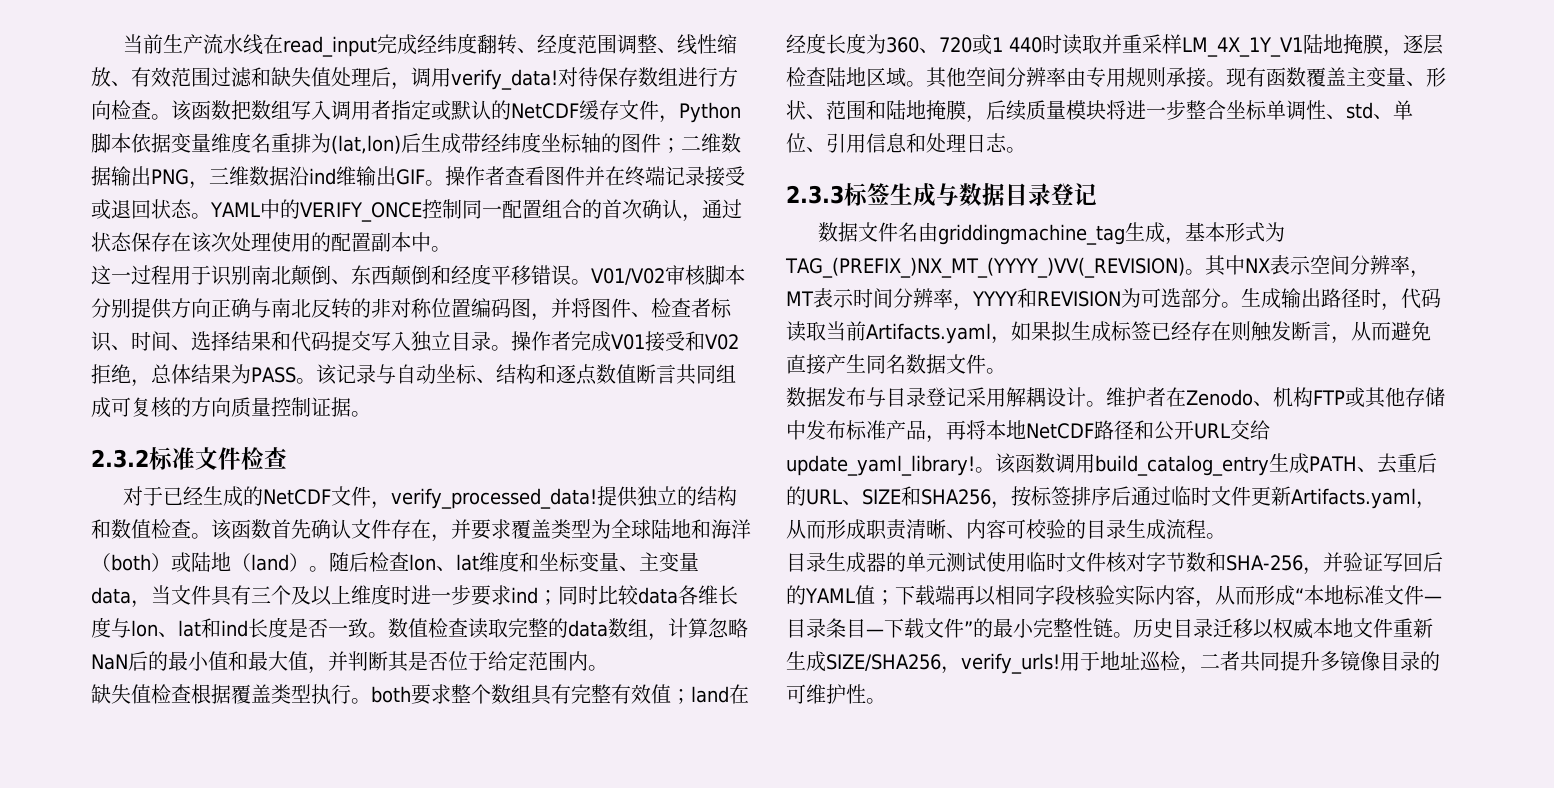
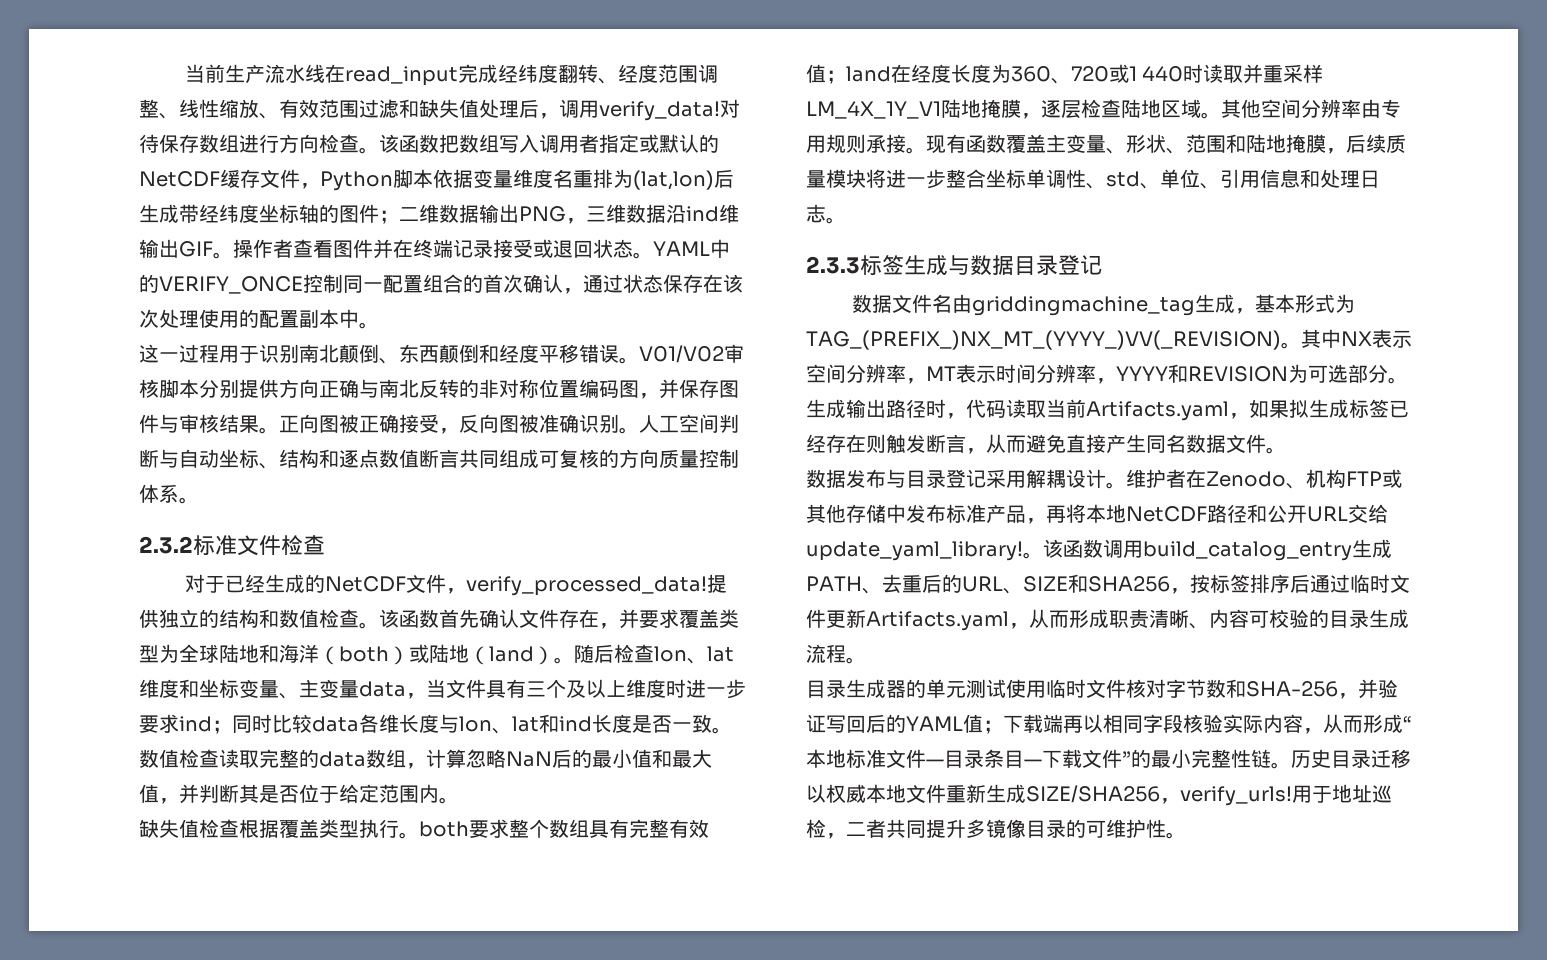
- V01/V02审核脚本分别提供方向正确与南北反转的非对称位置编码图，并将图件、检查者标识、时间、选择结果和代码提交写入独立目录。操作者完成V01接受和V02拒绝，总体结果为PASS。该记录与自动坐标、结构和逐点数值断言共同组成可复核的方向质量控制证据。
+ V01/V02审核脚本分别提供方向正确与南北反转的非对称位置编码图，并保存图件与审核结果。正向图被正确接受，反向图被准确识别。人工空间判断与自动坐标、结构和逐点数值断言共同组成可复核的方向质量控制体系。

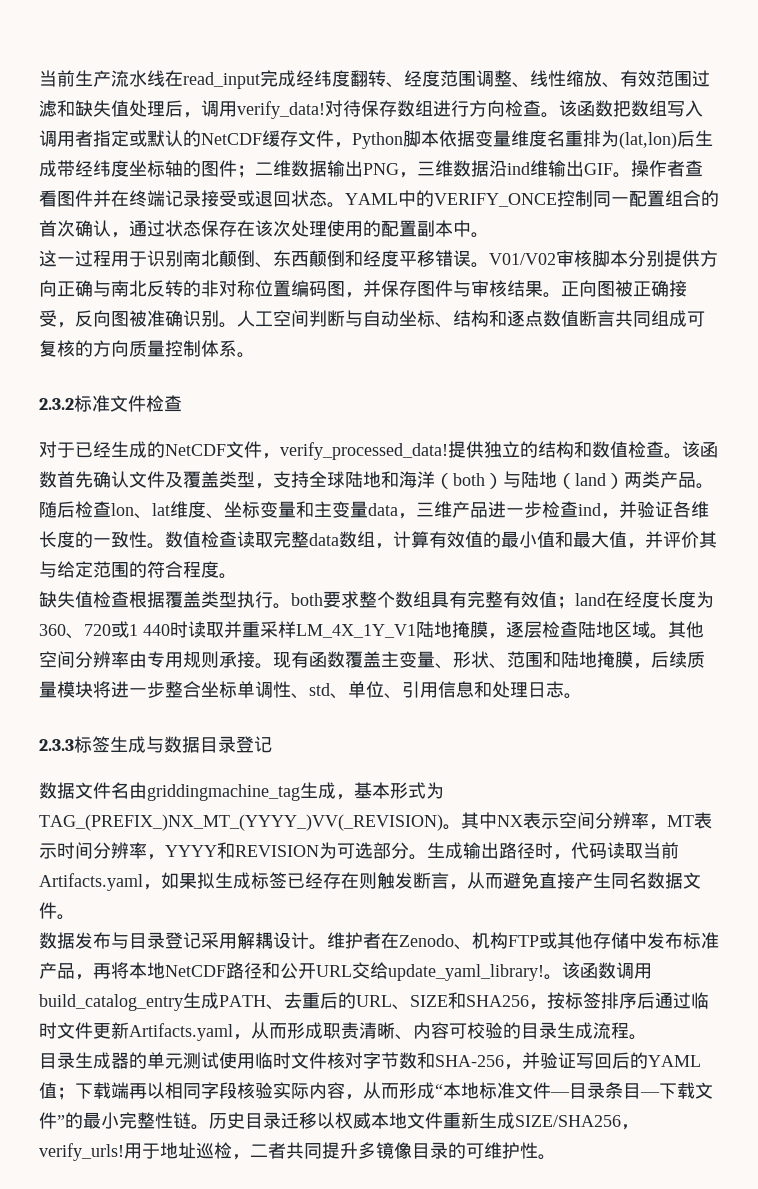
- 该函数首先确认文件存在，并要求覆盖类型为全球陆地和海洋（both）或陆地（land）。
+ 该函数首先确认文件及覆盖类型，支持全球陆地和海洋（both）与陆地（land）两类产品。
- 随后检查lon、lat维度和坐标变量、主变量data，当文件具有三个及以上维度时进一步要求ind；同时比较data各维长度与lon、lat和ind长度是否一致。
+ 随后检查lon、lat维度、坐标变量和主变量data，三维产品进一步检查ind，并验证各维长度的一致性。
- 数值检查读取完整的data数组，计算忽略NaN后的最小值和最大值，并判断其是否位于给定范围内。
+ 数值检查读取完整data数组，计算有效值的最小值和最大值，并评价其与给定范围的符合程度。

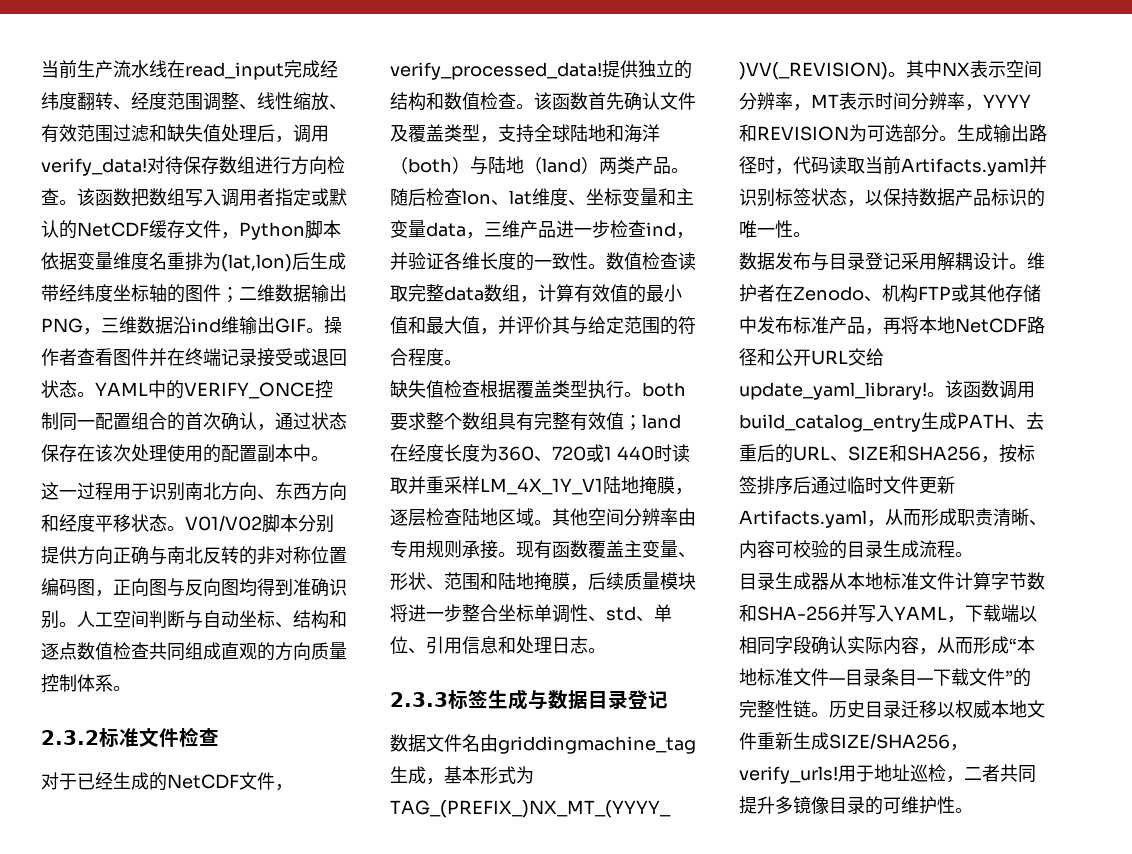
- 这一过程用于识别南北颠倒、东西颠倒和经度平移错误。V01/V02审核脚本分别提供方向正确与南北反转的非对称位置编码图，并保存图件与审核结果。正向图被正确接受，反向图被准确识别。
+ 这一过程用于识别南北方向、东西方向和经度平移状态。V01/V02脚本分别提供方向正确与南北反转的非对称位置编码图，正向图与反向图均得到准确识别。
- 人工空间判断与自动坐标、结构和逐点数值断言共同组成可复核的方向质量控制体系。
+ 人工空间判断与自动坐标、结构和逐点数值检查共同组成直观的方向质量控制体系。
- 生成输出路径时，代码读取当前Artifacts.yaml，如果拟生成标签已经存在则触发断言，从而避免直接产生同名数据文件。
+ 生成输出路径时，代码读取当前Artifacts.yaml并识别标签状态，以保持数据产品标识的唯一性。
- 目录生成器的单元测试使用临时文件核对字节数和SHA-256，并验证写回后的YAML值；下载端再以相同字段核验实际内容，从而形成“本地标准文件—目录条目—下载文件”的最小完整性链。
+ 目录生成器从本地标准文件计算字节数和SHA-256并写入YAML，下载端以相同字段确认实际内容，从而形成“本地标准文件—目录条目—下载文件”的完整性链。

